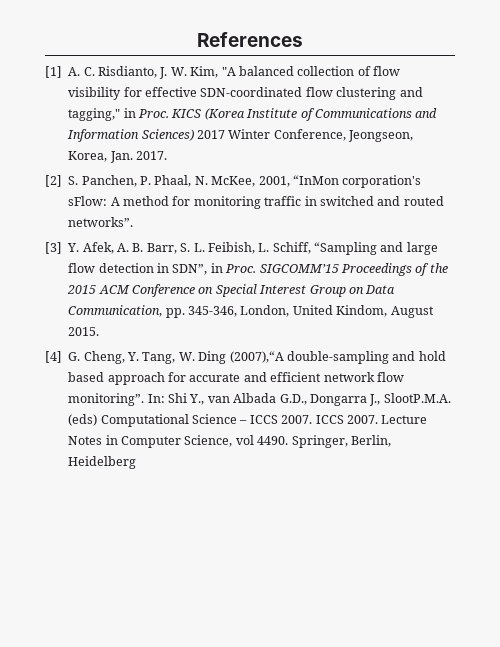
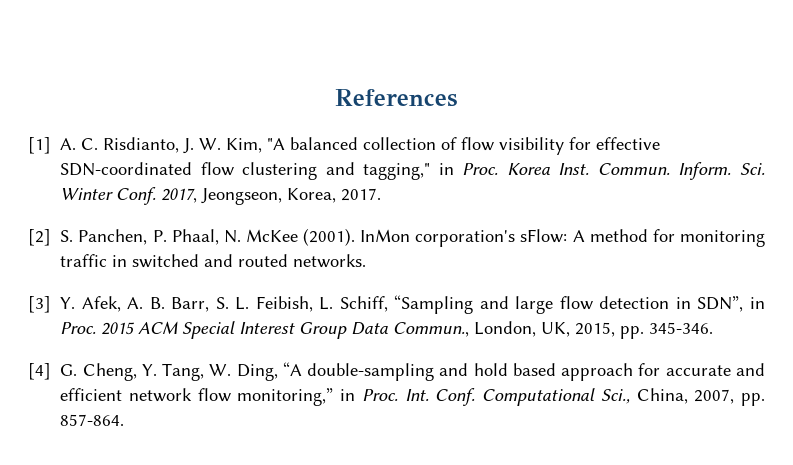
- KICS (Korea Institute of Communications and Information Sciences) 2017 Winter Conference, Jeongseon, Korea, Jan. 2017.
+ Korea Inst. Commun. Inform. Sci. Winter Conf. 2017, Jeongseon, Korea, 2017.
- [2] S. Panchen, P. Phaal, N. McKee, 2001, “InMon corporation's sFlow: A method for monitoring traffic in switched and routed networks”.
+ [2] S. Panchen, P. Phaal, N. McKee (2001). InMon corporation's sFlow: A method for monitoring traffic in switched and routed networks.
- SIGCOMM’15 Proceedings of the 2015 ACM Conference on Special Interest Group on Data Communication, pp. 345-346, London, United Kindom, August 2015.
+ 2015 ACM Special Interest Group Data Commun., London, UK, 2015, pp. 345-346.
- [4] G. Cheng, Y. Tang, W. Ding (2007),“A double-sampling and hold based approach for accurate and efficient network flow monitoring”. In: Shi Y., van Albada G.D., Dongarra J., SlootP.M.A. (eds) Computational Science – ICCS 2007. ICCS 2007. Lecture Notes in Computer Science, vol 4490. Springer, Berlin, Heidelberg
+ [4] G. Cheng, Y. Tang, W. Ding, “A double-sampling and hold based approach for accurate and efficient network flow monitoring,” in Proc. Int. Conf. Computational Sci., China, 2007, pp. 857-864.

